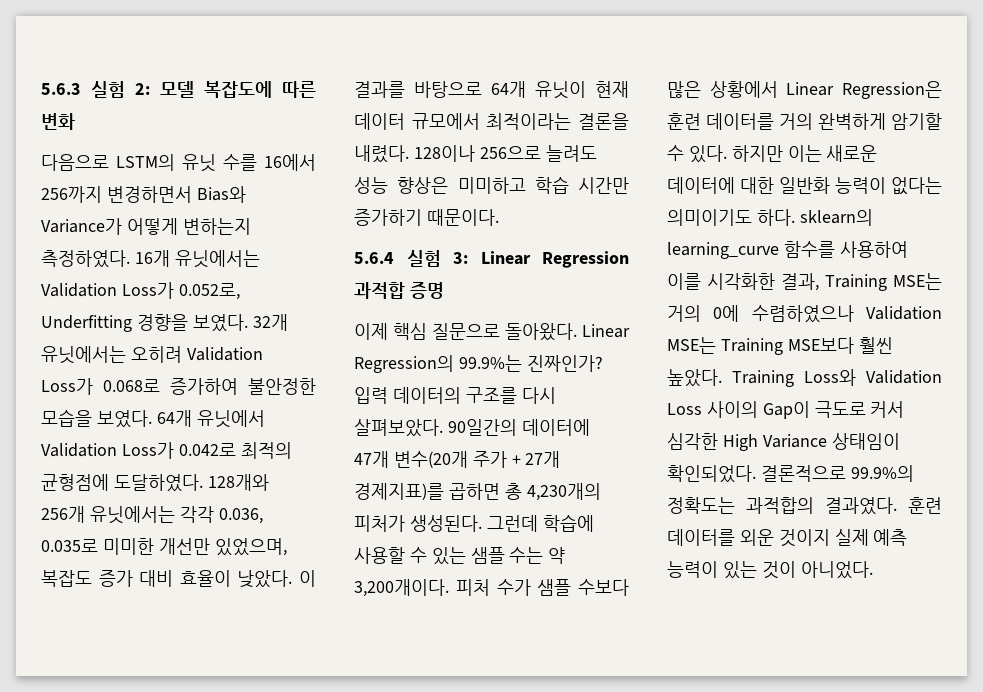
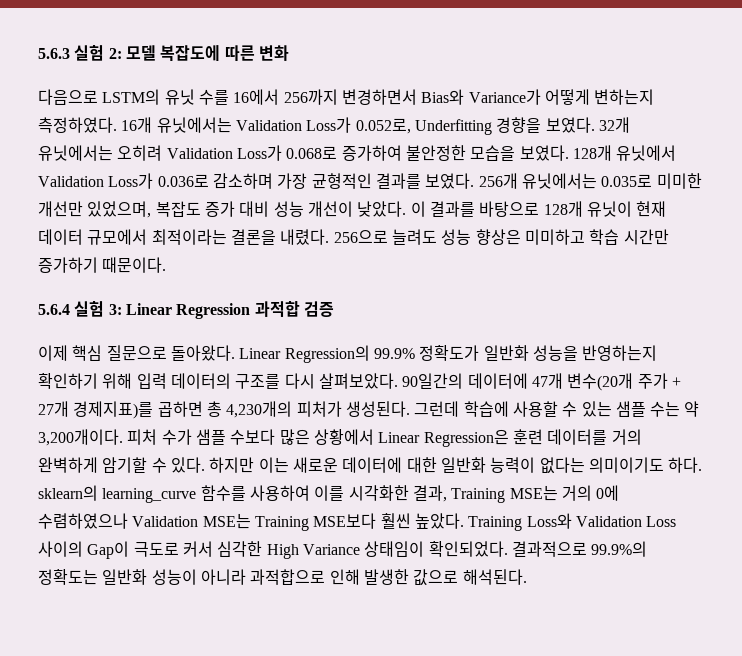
- 64개 유닛에서 Validation Loss가 0.042로 최적의 균형점에 도달하였다. 128개와 256개 유닛에서는 각각 0.036, 0.035로 미미한 개선만 있었으며, 복잡도 증가 대비 효율이 낮았다.
+ 128개 유닛에서 Validation Loss가 0.036로 감소하며 가장 균형적인 결과를 보였다. 256개 유닛에서는 0.035로 미미한 개선만 있었으며, 복잡도 증가 대비 성능 개선이 낮았다.
- 이 결과를 바탕으로 64개 유닛이 현재 데이터 규모에서 최적이라는 결론을 내렸다.
+ 이 결과를 바탕으로 128개 유닛이 현재 데이터 규모에서 최적이라는 결론을 내렸다.
- 128이나 256으로 늘려도 성능 향상은 미미하고 학습 시간만 증가하기 때문이다.
+ 256으로 늘려도 성능 향상은 미미하고 학습 시간만 증가하기 때문이다.
- 5.6.4 실험 3: Linear Regression 과적합 증명
+ 5.6.4 실험 3: Linear Regression 과적합 검증
- Linear Regression의 99.9%는 진짜인가? 입력 데이터의 구조를 다시 살펴보았다.
+ Linear Regression의 99.9% 정확도가 일반화 성능을 반영하는지 확인하기 위해 입력 데이터의 구조를 다시 살펴보았다.
- 결론적으로 99.9%의 정확도는 과적합의 결과였다. 훈련 데이터를 외운 것이지 실제 예측 능력이 있는 것이 아니었다.
+ 결과적으로 99.9%의 정확도는 일반화 성능이 아니라 과적합으로 인해 발생한 값으로 해석된다.

